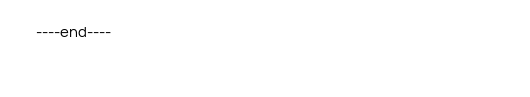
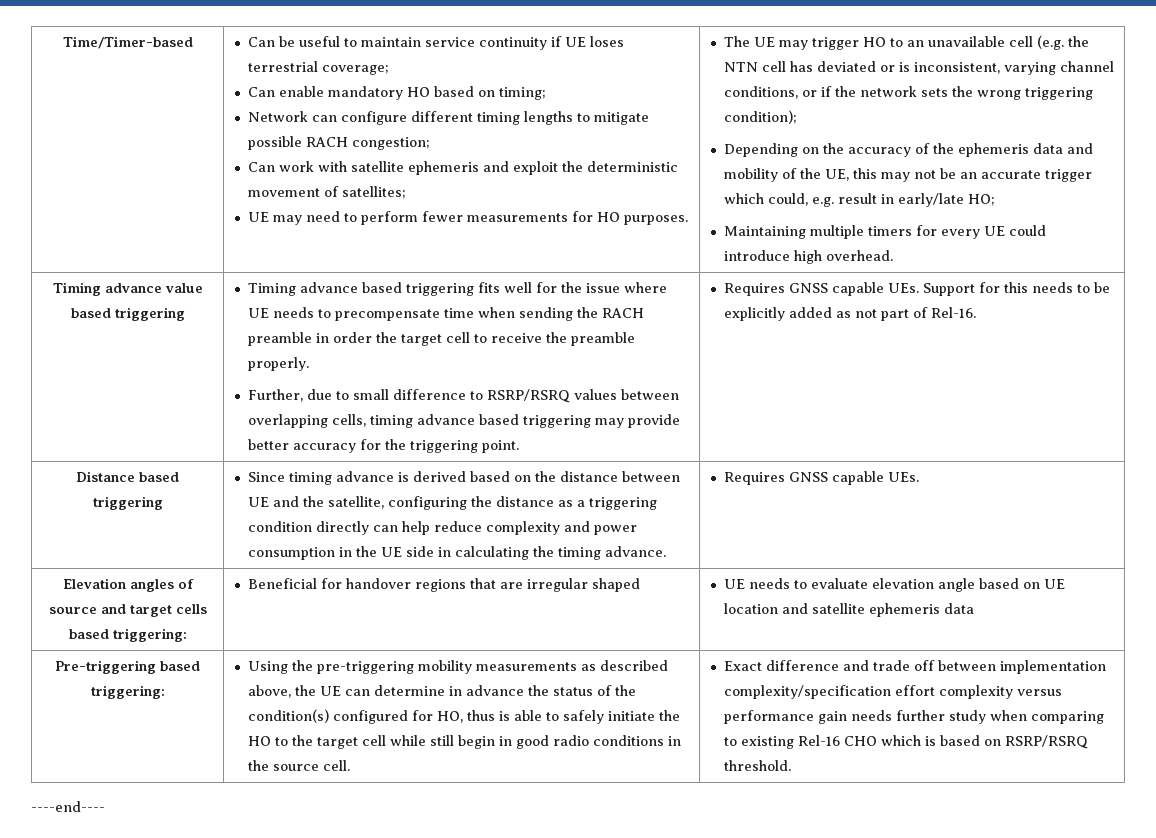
+ Time/Timer-based | Can be useful to maintain service continuity if UE loses terrestrial coverage;
+ Can enable mandatory HO based on timing;
+ Network can configure different timing lengths to mitigate possible RACH congestion;
+ Can work with satellite ephemeris and exploit the deterministic movement of satellites;
+ UE may need to perform fewer measurements for HO purposes. | The UE may trigger HO to an unavailable cell (e.g. the NTN cell has deviated or is inconsistent, varying channel conditions, or if the network sets the wrong triggering condition);
+ Depending on the accuracy of the ephemeris data and mobility of the UE, this may not be an accurate trigger which could, e.g. result in early/late HO;
+ Maintaining multiple timers for every UE could introduce high overhead.
+ Timing advance value based triggering | Timing advance based triggering fits well for the issue where UE needs to precompensate time when sending the RACH preamble in order the target cell to receive the preamble properly.
+ Further, due to small difference to RSRP/RSRQ values between overlapping cells, timing advance based triggering may provide better accuracy for the triggering point. | Requires GNSS capable UEs. Support for this needs to be explicitly added as not part of Rel-16.
+ Distance based triggering | Since timing advance is derived based on the distance between UE and the satellite, configuring the distance as a triggering condition directly can help reduce complexity and power consumption in the UE side in calculating the timing advance. | Requires GNSS capable UEs.
+ Elevation angles of source and target cells based triggering: | Beneficial for handover regions that are irregular shaped | UE needs to evaluate elevation angle based on UE location and satellite ephemeris data
+ Pre-triggering based triggering: | Using the pre-triggering mobility measurements as described above, the UE can determine in advance the status of the condition(s) configured for HO, thus is able to safely initiate the HO to the target cell while still begin in good radio conditions in the source cell. | Exact difference and trade off between implementation complexity/specification effort complexity versus performance gain needs further study when comparing to existing Rel-16 CHO which is based on RSRP/RSRQ threshold.

